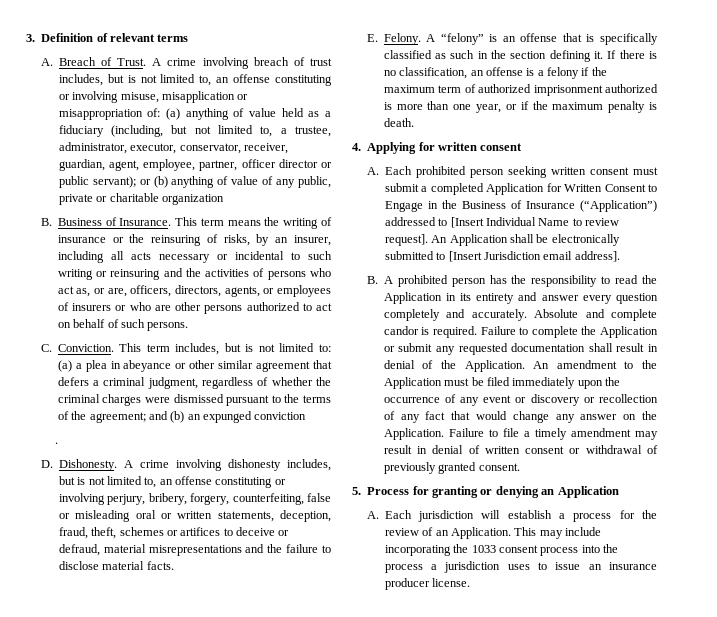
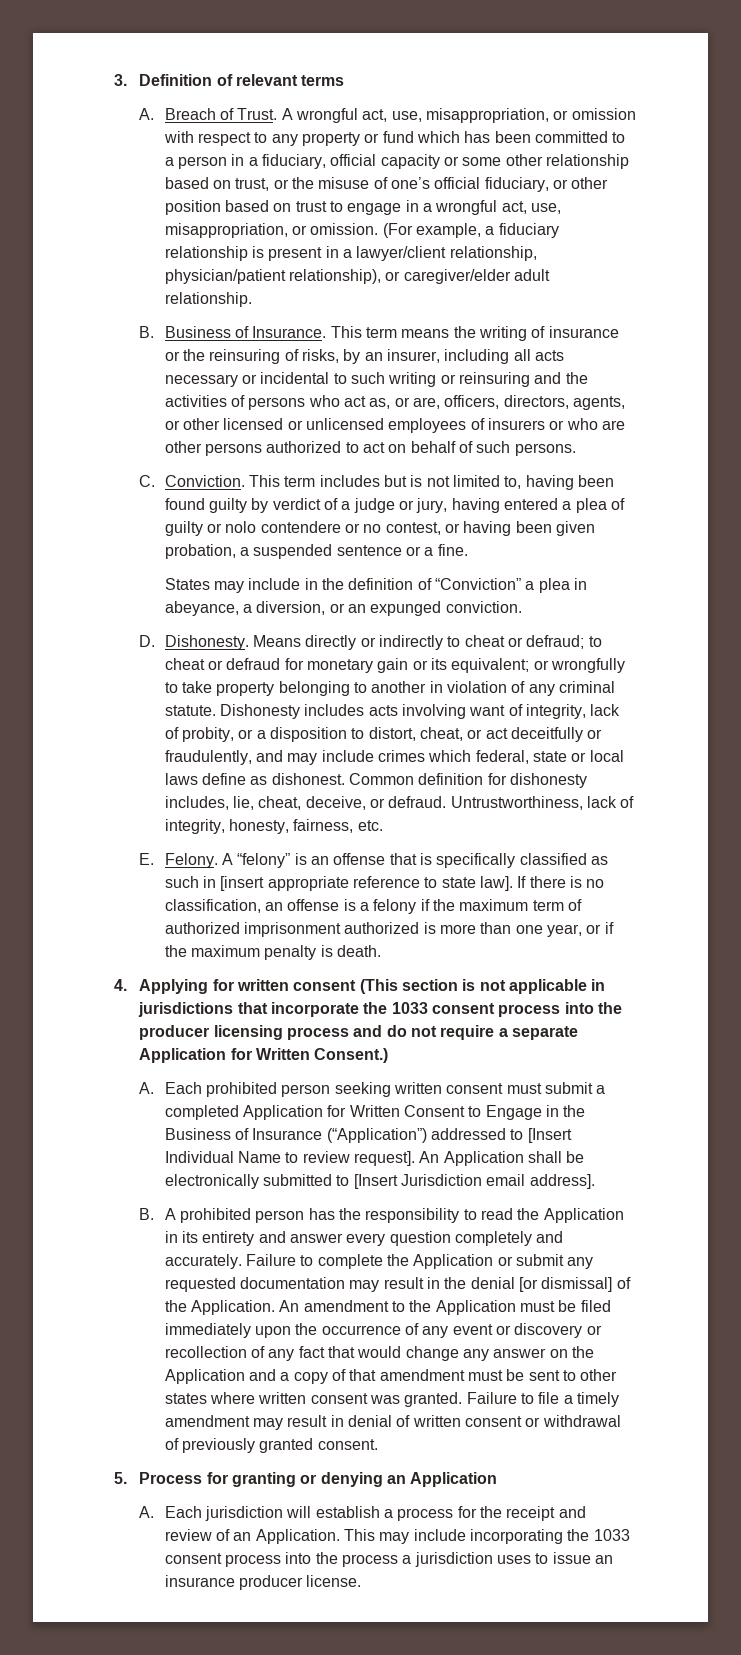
- A crime involving breach of trust includes, but is not limited to, an offense constituting or involving misuse, misapplication or misappropriation of: (a) anything of value held as a fiduciary (including, but not limited to, a trustee, administrator, executor, conservator, receiver, guardian, agent, employee, partner, officer director or public servant); or (b) anything of value of any public, private or charitable organization
+ A wrongful act, use, misappropriation, or omission with respect to any property or fund which has been committed to a person in a fiduciary, official capacity or some other relationship based on trust, or the misuse of one’s official fiduciary, or other position based on trust to engage in a wrongful act, use, misappropriation, or omission. (For example, a fiduciary relationship is present in a lawyer/client relationship, physician/patient relationship), or caregiver/elder adult relationship.
- This term means the writing of insurance or the reinsuring of risks, by an insurer, including all acts necessary or incidental to such writing or reinsuring and the activities of persons who act as, or are, officers, directors, agents, or employees of insurers or who are other persons authorized to act on behalf of such persons.
+ This term means the writing of insurance or the reinsuring of risks, by an insurer, including all acts necessary or incidental to such writing or reinsuring and the activities of persons who act as, or are, officers, directors, agents, or other licensed or unlicensed employees of insurers or who are other persons authorized to act on behalf of such persons.
- This term includes, but is not limited to: (a) a plea in abeyance or other similar agreement that defers a criminal judgment, regardless of whether the criminal charges were dismissed pursuant to the terms of the agreement; and (b) an expunged conviction
- .
- D. Dishonesty. A crime involving dishonesty includes, but is not limited to, an offense constituting or involving perjury, bribery, forgery, counterfeiting, false or misleading oral or written statements, deception, fraud, theft, schemes or artifices to deceive or defraud, material misrepresentations and the failure to disclose material facts.
+ This term includes but is not limited to, having been found guilty by verdict of a judge or jury, having entered a plea of guilty or nolo contendere or no contest, or having been given probation, a suspended sentence or a fine.
+ States may include in the definition of “Conviction” a plea in abeyance, a diversion, or an expunged conviction.
+ D. Dishonesty. Means directly or indirectly to cheat or defraud; to cheat or defraud for monetary gain or its equivalent; or wrongfully to take property belonging to another in violation of any criminal statute. Dishonesty includes acts involving want of integrity, lack of probity, or a disposition to distort, cheat, or act deceitfully or fraudulently, and may include crimes which federal, state or local laws define as dishonest. Common definition for dishonesty includes, lie, cheat, deceive, or defraud. Untrustworthiness, lack of integrity, honesty, fairness, etc.
- A “felony” is an offense that is specifically classified as such in the section defining it.
+ A “felony” is an offense that is specifically classified as such in [insert appropriate reference to state law].
- 4. Applying for written consent
+ 4. Applying for written consent (This section is not applicable in jurisdictions that incorporate the 1033 consent process into the producer licensing process and do not require a separate Application for Written Consent.)
- Absolute and complete candor is required.
- Failure to complete the Application or submit any requested documentation shall result in denial of the Application.
+ Failure to complete the Application or submit any requested documentation may result in the denial [or dismissal] of the Application.
- An amendment to the Application must be filed immediately upon the occurrence of any event or discovery or recollection of any fact that would change any answer on the Application.
+ An amendment to the Application must be filed immediately upon the occurrence of any event or discovery or recollection of any fact that would change any answer on the Application and a copy of that amendment must be sent to other states where written consent was granted.
- A. Each jurisdiction will establish a process for the review of an Application.
+ A. Each jurisdiction will establish a process for the receipt and review of an Application.

